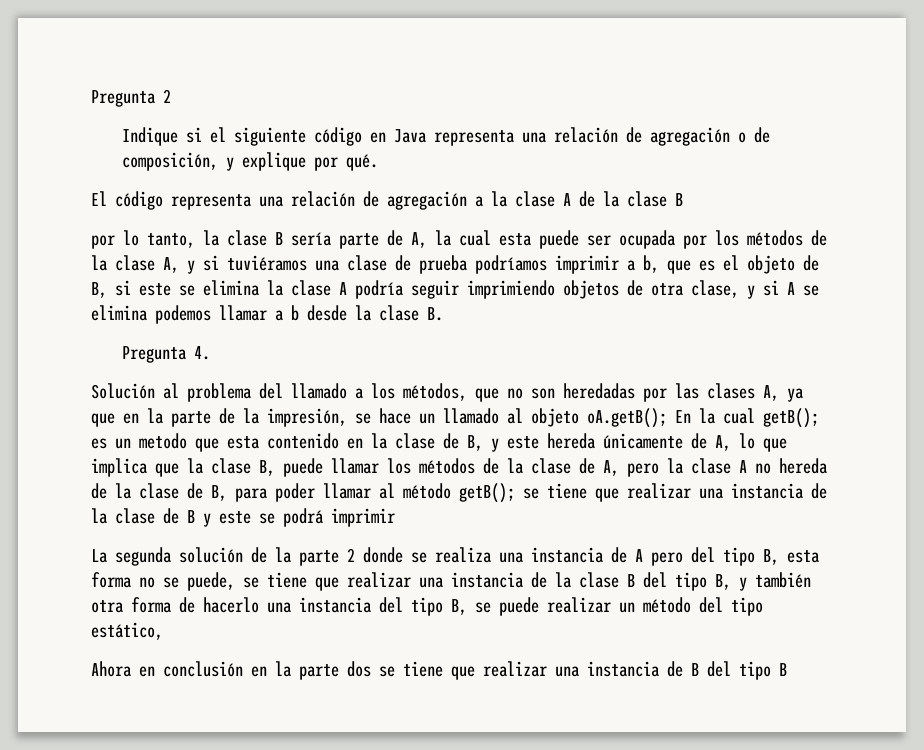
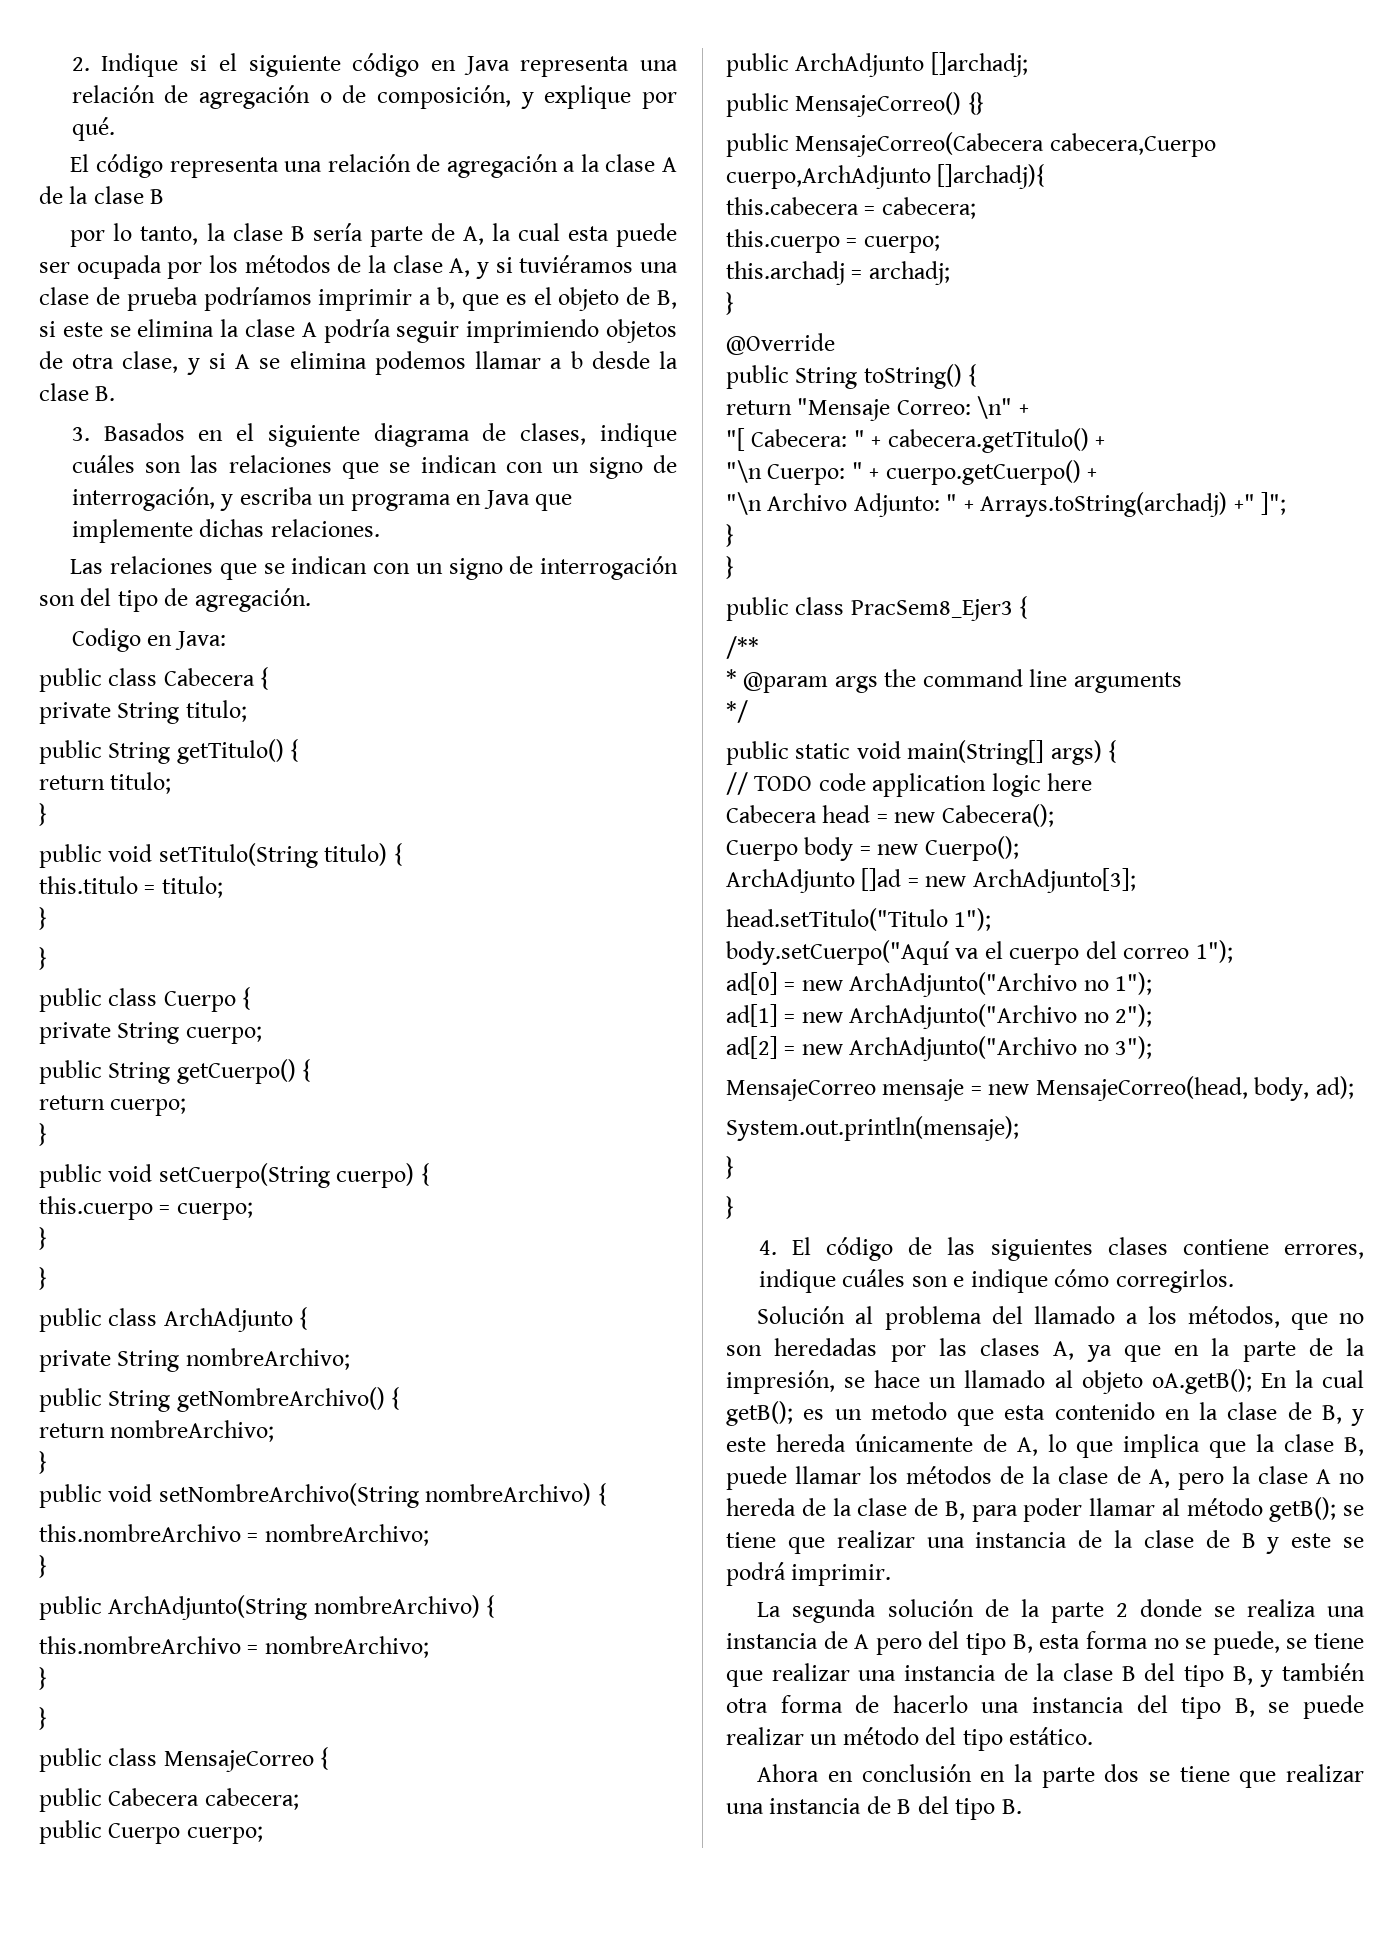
- Pregunta 2
- Indique si el siguiente código en Java representa una relación de agregación o de composición, y explique por qué.
+ 2. Indique si el siguiente código en Java representa una relación de agregación o de composición, y explique por qué.
- Pregunta 4.
+ 3. Basados en el siguiente diagrama de clases, indique cuáles son las relaciones que se indican con un signo de interrogación, y escriba un programa en Java que implemente dichas relaciones.
+ Las relaciones que se indican con un signo de interrogación son del tipo de agregación.
+ Codigo en Java:
+ public class Cabecera {
+ private String titulo;
+ public String getTitulo() {
+ return titulo;
+ }
+ public void setTitulo(String titulo) {
+ this.titulo = titulo;
+ }
+ }
+ public class Cuerpo {
+ private String cuerpo;
+ public String getCuerpo() {
+ return cuerpo;
+ }
+ public void setCuerpo(String cuerpo) {
+ this.cuerpo = cuerpo;
+ }
+ }
+ public class ArchAdjunto {
+ private String nombreArchivo;
+ public String getNombreArchivo() {
+ return nombreArchivo;
+ }
+ public void setNombreArchivo(String nombreArchivo) {
+ this.nombreArchivo = nombreArchivo;
+ }
+ public ArchAdjunto(String nombreArchivo) {
+ this.nombreArchivo = nombreArchivo;
+ }
+ }
+ public class MensajeCorreo {
+ public Cabecera cabecera;
+ public Cuerpo cuerpo;
+ public ArchAdjunto []archadj;
+ public MensajeCorreo() {}
+ public MensajeCorreo(Cabecera cabecera,Cuerpo cuerpo,ArchAdjunto []archadj){
+ this.cabecera = cabecera;
+ this.cuerpo = cuerpo;
+ this.archadj = archadj;
+ }
+ @Override
+ public String toString() {
+ return "Mensaje Correo: \n" +
+ "[ Cabecera: " + cabecera.getTitulo() +
+ "\n Cuerpo: " + cuerpo.getCuerpo() +
+ "\n Archivo Adjunto: " + Arrays.toString(archadj) +" ]";
+ }
+ }
+ public class PracSem8_Ejer3 {
+ /**
+ * @param args the command line arguments
+ */
+ public static void main(String[] args) {
+ // TODO code application logic here
+ Cabecera head = new Cabecera();
+ Cuerpo body = new Cuerpo();
+ ArchAdjunto []ad = new ArchAdjunto[3];
+ head.setTitulo("Titulo 1");
+ body.setCuerpo("Aquí va el cuerpo del correo 1");
+ ad[0] = new ArchAdjunto("Archivo no 1");
+ ad[1] = new ArchAdjunto("Archivo no 2");
+ ad[2] = new ArchAdjunto("Archivo no 3");
+ MensajeCorreo mensaje = new MensajeCorreo(head, body, ad);
+ System.out.println(mensaje);
+ }
+ }
+ 4. El código de las siguientes clases contiene errores, indique cuáles son e indique cómo corregirlos.
- se tiene que realizar una instancia de la clase de B y este se podrá imprimir
+ se tiene que realizar una instancia de la clase de B y este se podrá imprimir.
- La segunda solución de la parte 2 donde se realiza una instancia de A pero del tipo B, esta forma no se puede, se tiene que realizar una instancia de la clase B del tipo B, y también otra forma de hacerlo una instancia del tipo B, se puede realizar un método del tipo estático,
+ La segunda solución de la parte 2 donde se realiza una instancia de A pero del tipo B, esta forma no se puede, se tiene que realizar una instancia de la clase B del tipo B, y también otra forma de hacerlo una instancia del tipo B, se puede realizar un método del tipo estático.
- Ahora en conclusión en la parte dos se tiene que realizar una instancia de B del tipo B
+ Ahora en conclusión en la parte dos se tiene que realizar una instancia de B del tipo B.

